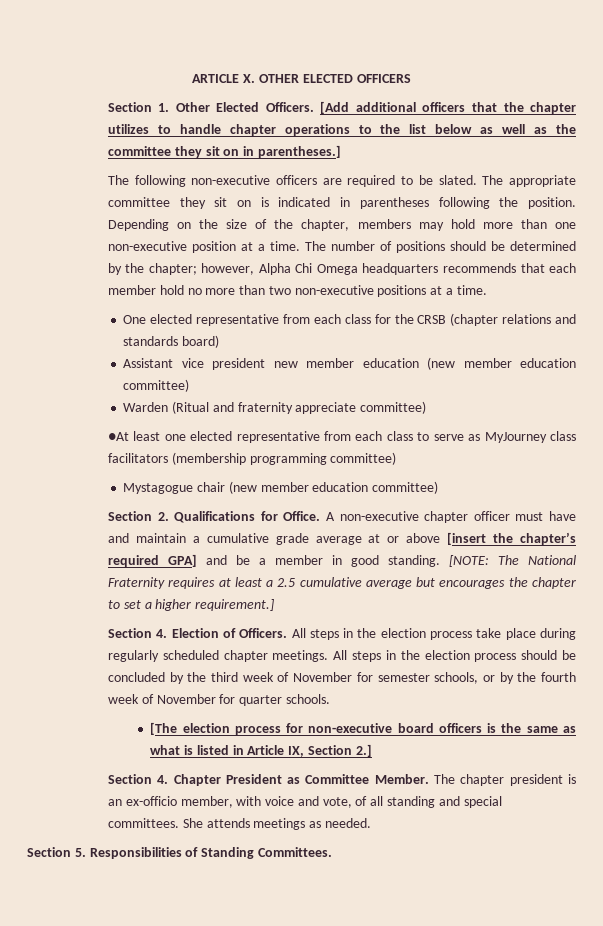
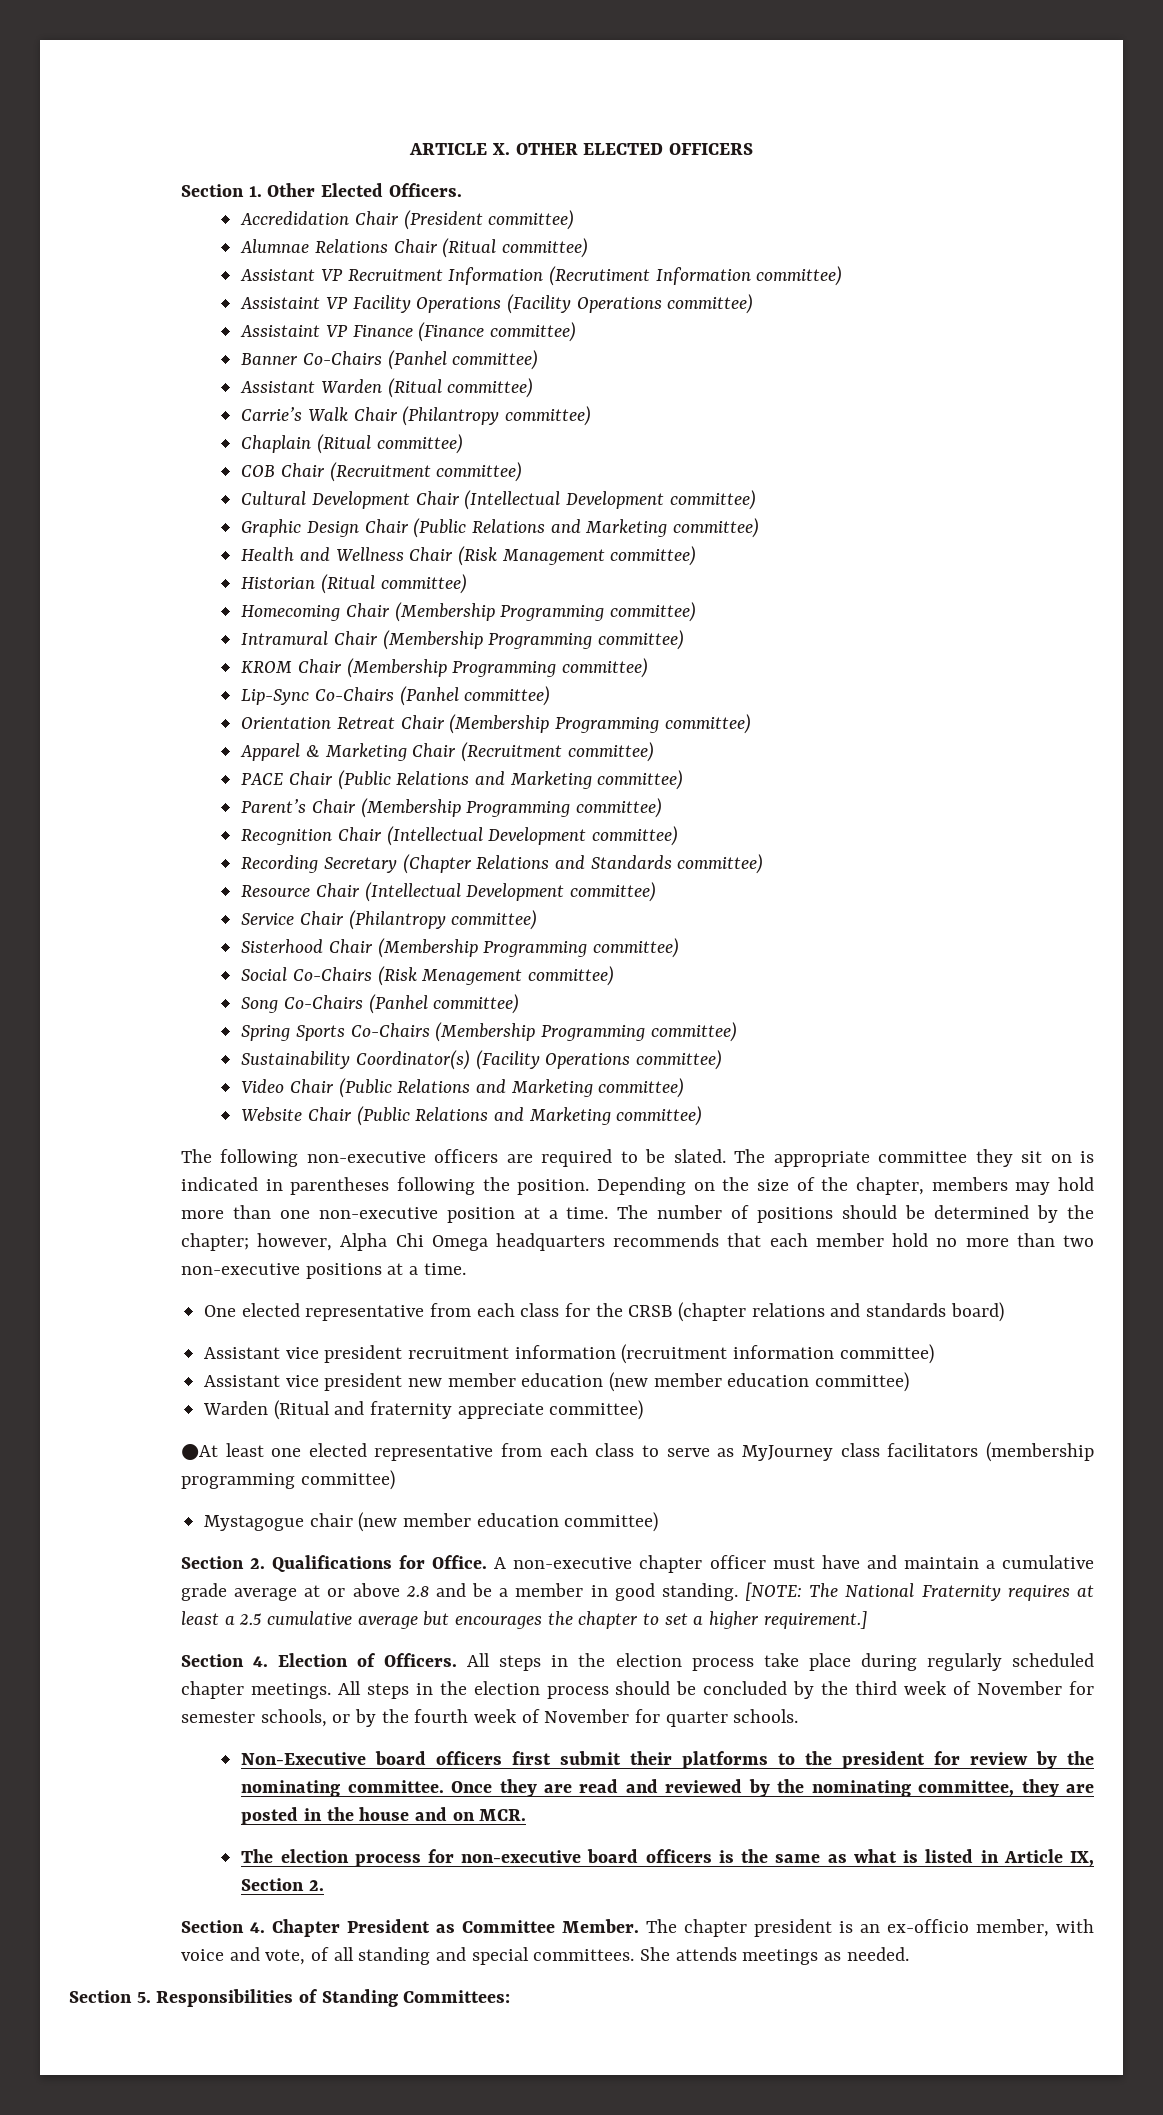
- Section 1. Other Elected Officers. [Add additional officers that the chapter utilizes to handle chapter operations to the list below as well as the committee they sit on in parentheses.]
+ Section 1. Other Elected Officers.
+ Accredidation Chair (President committee)
+ Alumnae Relations Chair (Ritual committee)
+ Assistant VP Recruitment Information (Recrutiment Information committee)
+ Assistaint VP Facility Operations (Facility Operations committee)
+ Assistaint VP Finance (Finance committee)
+ Banner Co-Chairs (Panhel committee)
+ Assistant Warden (Ritual committee)
+ Carrie’s Walk Chair (Philantropy committee)
+ Chaplain (Ritual committee)
+ COB Chair (Recruitment committee)
+ Cultural Development Chair (Intellectual Development committee)
+ Graphic Design Chair (Public Relations and Marketing committee)
+ Health and Wellness Chair (Risk Management committee)
+ Historian (Ritual committee)
+ Homecoming Chair (Membership Programming committee)
+ Intramural Chair (Membership Programming committee)
+ KROM Chair (Membership Programming committee)
+ Lip-Sync Co-Chairs (Panhel committee)
+ Orientation Retreat Chair (Membership Programming committee)
+ Apparel & Marketing Chair (Recruitment committee)
+ PACE Chair (Public Relations and Marketing committee)
+ Parent’s Chair (Membership Programming committee)
+ Recognition Chair (Intellectual Development committee)
+ Recording Secretary (Chapter Relations and Standards committee)
+ Resource Chair (Intellectual Development committee)
+ Service Chair (Philantropy committee)
+ Sisterhood Chair (Membership Programming committee)
+ Social Co-Chairs (Risk Menagement committee)
+ Song Co-Chairs (Panhel committee)
+ Spring Sports Co-Chairs (Membership Programming committee)
+ Sustainability Coordinator(s) (Facility Operations committee)
+ Video Chair (Public Relations and Marketing committee)
+ Website Chair (Public Relations and Marketing committee)
+ Assistant vice president recruitment information (recruitment information committee)
- A non-executive chapter officer must have and maintain a cumulative grade average at or above [insert the chapter’s required GPA] and be a member in good standing.
+ A non-executive chapter officer must have and maintain a cumulative grade average at or above 2.8 and be a member in good standing.
- [The election process for non-executive board officers is the same as what is listed in Article IX, Section 2.]
+ Non-Executive board officers first submit their platforms to the president for review by the nominating committee. Once they are read and reviewed by the nominating committee, they are posted in the house and on MCR.
+ The election process for non-executive board officers is the same as what is listed in Article IX, Section 2.
- Section 5. Responsibilities of Standing Committees.
+ Section 5. Responsibilities of Standing Committees:

